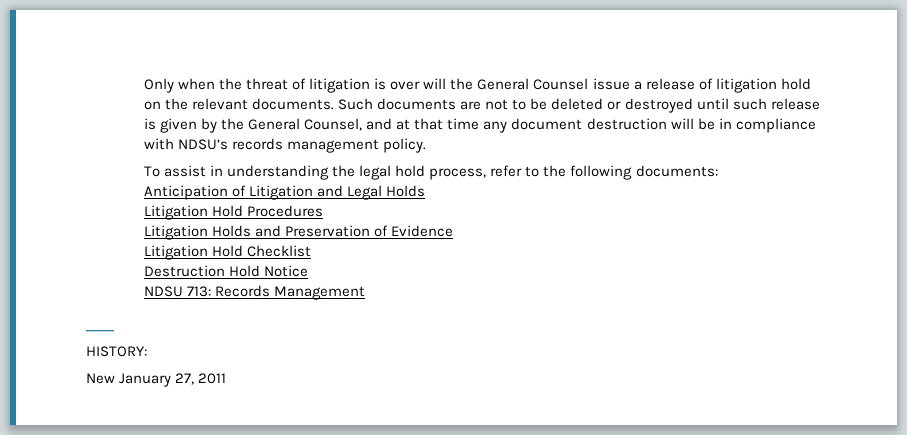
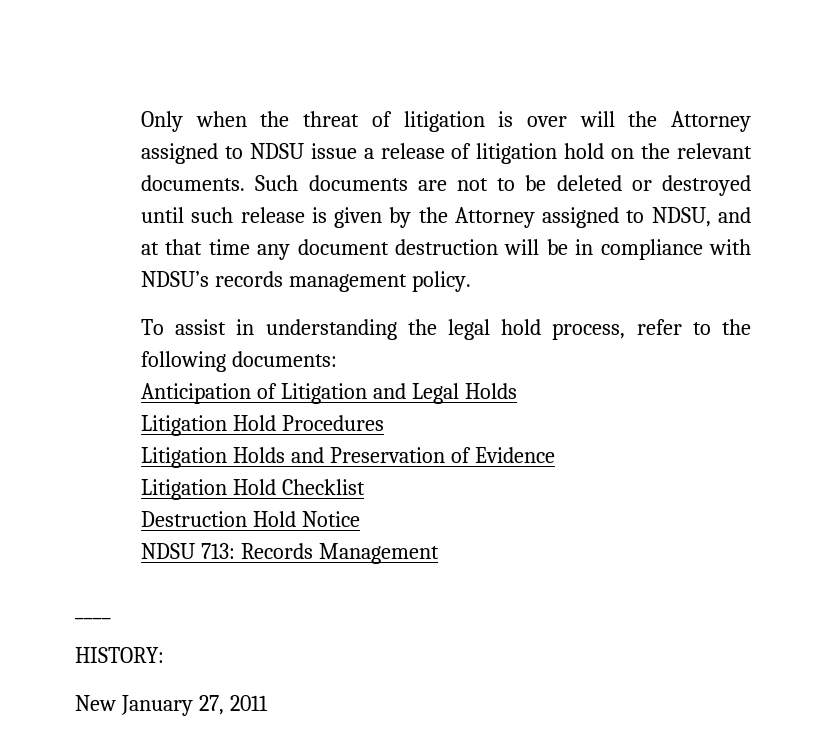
- Only when the threat of litigation is over will the General Counsel issue a release of litigation hold on the relevant documents.
+ Only when the threat of litigation is over will the Attorney assigned to NDSU issue a release of litigation hold on the relevant documents.
- Such documents are not to be deleted or destroyed until such release is given by the General Counsel, and at that time any document destruction will be in compliance with NDSU’s records management policy.
+ Such documents are not to be deleted or destroyed until such release is given by the Attorney assigned to NDSU, and at that time any document destruction will be in compliance with NDSU’s records management policy.

